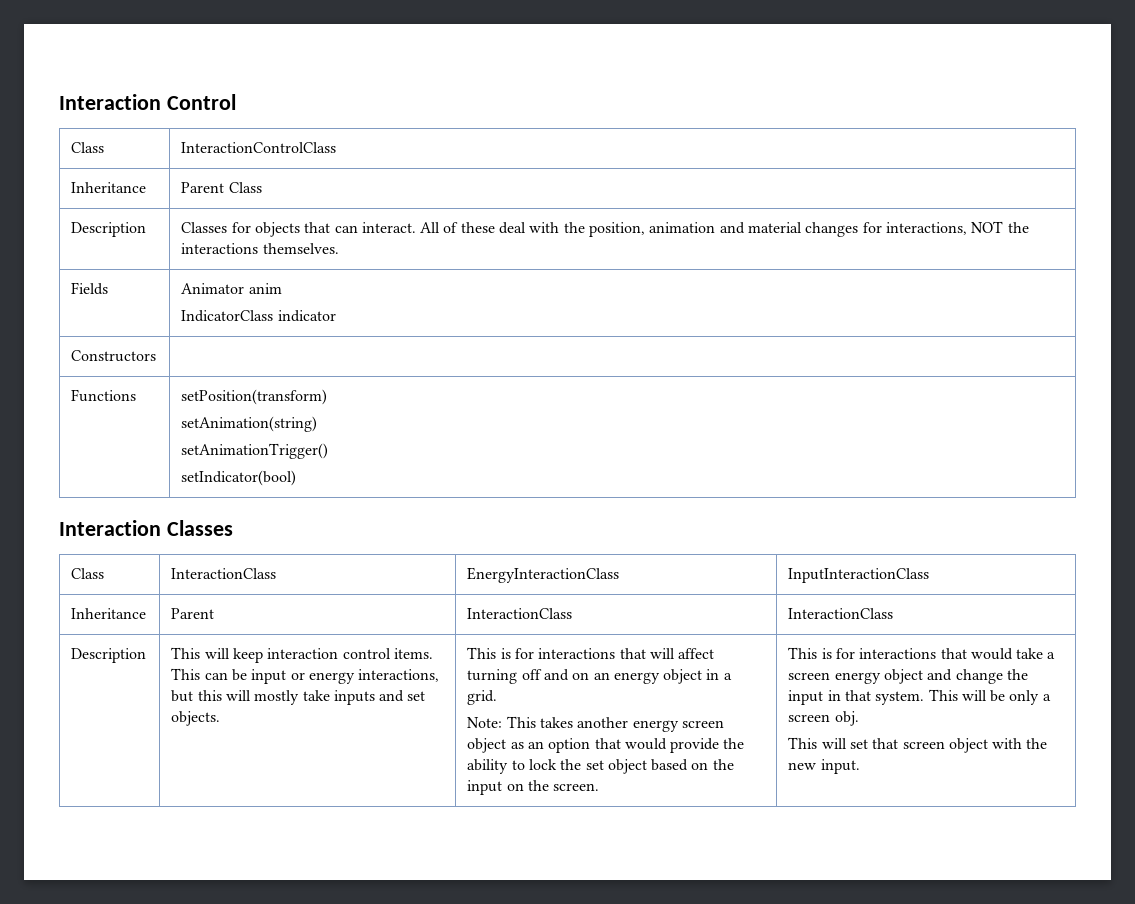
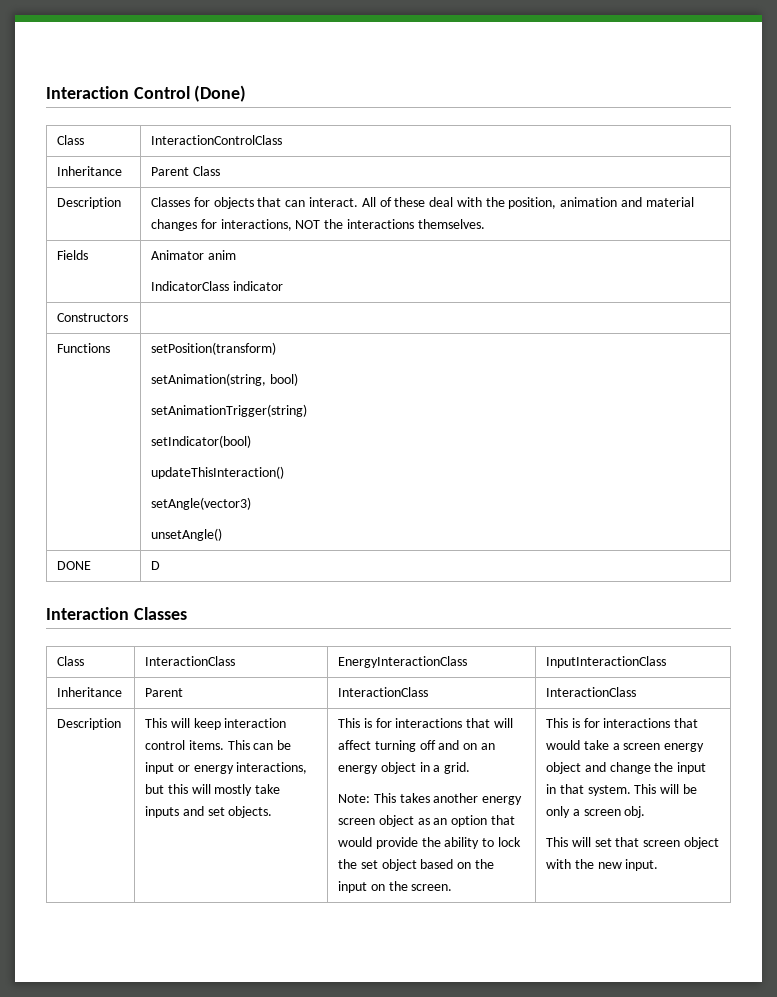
- Interaction Control
+ Interaction Control (Done)
  Functions | setPosition(transform)
- setAnimation(string)
- setAnimationTrigger()
+ setAnimation(string, bool)
+ setAnimationTrigger(string)
  setIndicator(bool)
+ updateThisInteraction()
+ setAngle(vector3)
+ unsetAngle()
+ DONE | D

